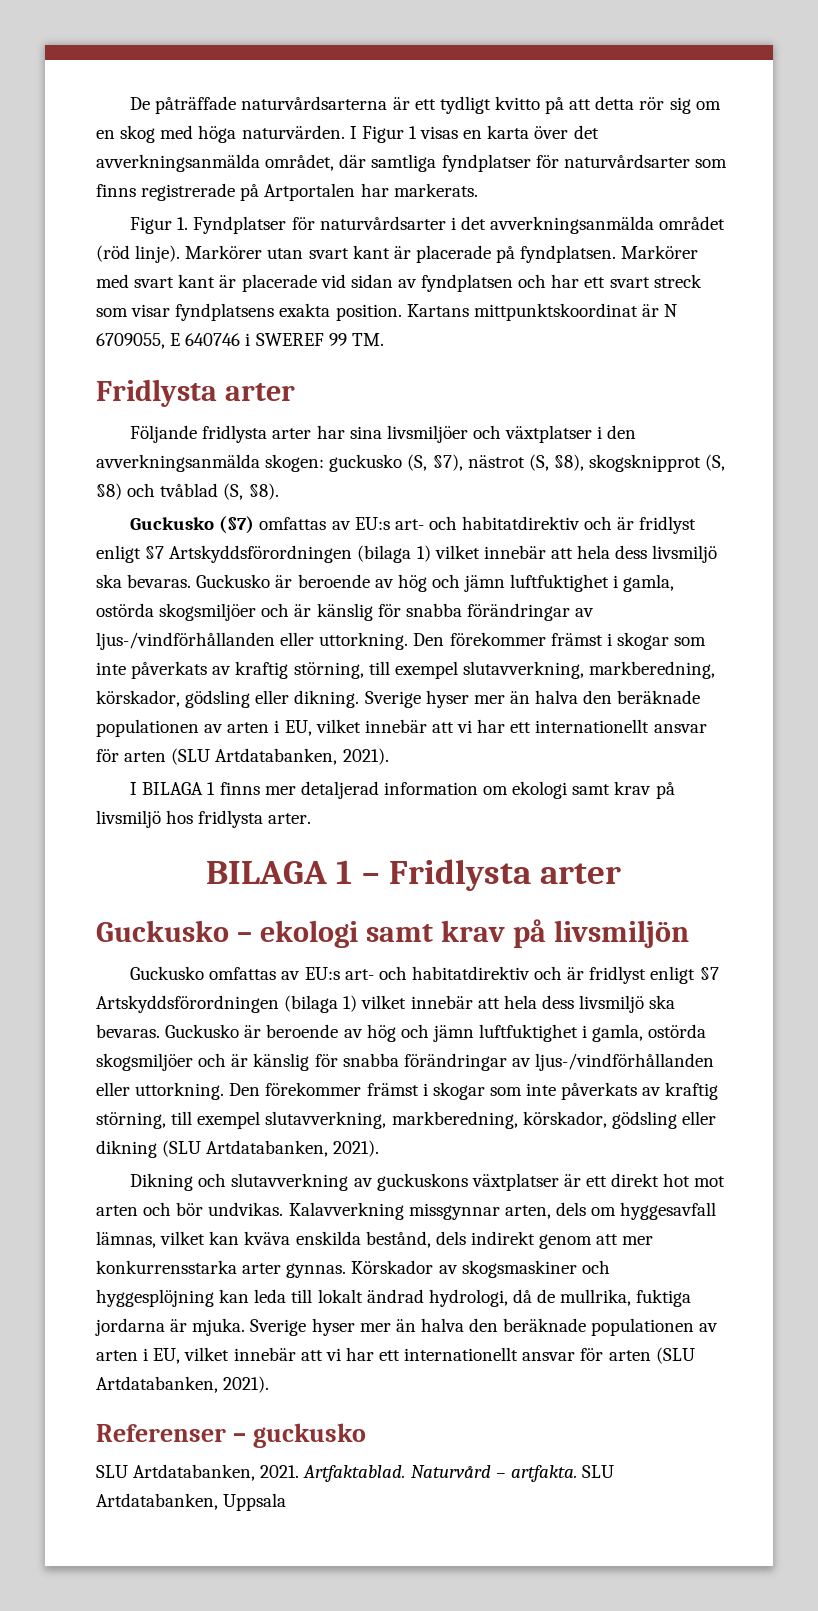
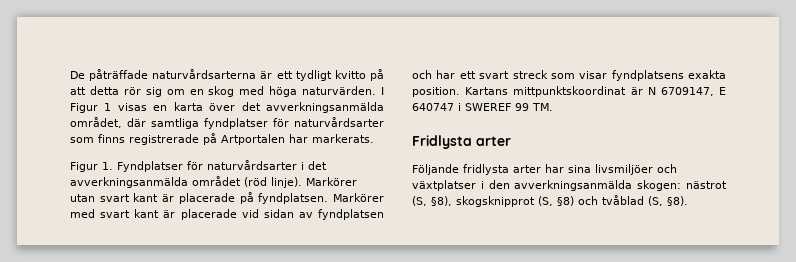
- Kartans mittpunktskoordinat är N 6709055, E 640746 i SWEREF 99 TM.
+ Kartans mittpunktskoordinat är N 6709147, E 640747 i SWEREF 99 TM.
- Följande fridlysta arter har sina livsmiljöer och växtplatser i den avverkningsanmälda skogen: guckusko (S, §7), nästrot (S, §8), skogsknipprot (S, §8) och tvåblad (S, §8).
+ Följande fridlysta arter har sina livsmiljöer och växtplatser i den avverkningsanmälda skogen: nästrot (S, §8), skogsknipprot (S, §8) och tvåblad (S, §8).
- Guckusko (§7) omfattas av EU:s art- och habitatdirektiv och är fridlyst enligt §7 Artskyddsförordningen (bilaga 1) vilket innebär att hela dess livsmiljö ska bevaras. Guckusko är beroende av hög och jämn luftfuktighet i gamla, ostörda skogsmiljöer och är känslig för snabba förändringar av ljus-/vindförhållanden eller uttorkning. Den förekommer främst i skogar som inte påverkats av kraftig störning, till exempel slutavverkning, markberedning, körskador, gödsling eller dikning. Sverige hyser mer än halva den beräknade populationen av arten i EU, vilket innebär att vi har ett internationellt ansvar för arten (SLU Artdatabanken, 2021).
- I BILAGA 1 finns mer detaljerad information om ekologi samt krav på livsmiljö hos fridlysta arter.
- BILAGA 1 – Fridlysta arter
- Guckusko – ekologi samt krav på livsmiljön
- Guckusko omfattas av EU:s art- och habitatdirektiv och är fridlyst enligt §7 Artskyddsförordningen (bilaga 1) vilket innebär att hela dess livsmiljö ska bevaras. Guckusko är beroende av hög och jämn luftfuktighet i gamla, ostörda skogsmiljöer och är känslig för snabba förändringar av ljus-/vindförhållanden eller uttorkning. Den förekommer främst i skogar som inte påverkats av kraftig störning, till exempel slutavverkning, markberedning, körskador, gödsling eller dikning (SLU Artdatabanken, 2021).
- Dikning och slutavverkning av guckuskons växtplatser är ett direkt hot mot arten och bör undvikas. Kalavverkning missgynnar arten, dels om hyggesavfall lämnas, vilket kan kväva enskilda bestånd, dels indirekt genom att mer konkurrensstarka arter gynnas. Körskador av skogsmaskiner och hyggesplöjning kan leda till lokalt ändrad hydrologi, då de mullrika, fuktiga jordarna är mjuka. Sverige hyser mer än halva den beräknade populationen av arten i EU, vilket innebär att vi har ett internationellt ansvar för arten (SLU Artdatabanken, 2021).
- Referenser – guckusko
- SLU Artdatabanken, 2021. Artfaktablad. Naturvård – artfakta. SLU Artdatabanken, Uppsala

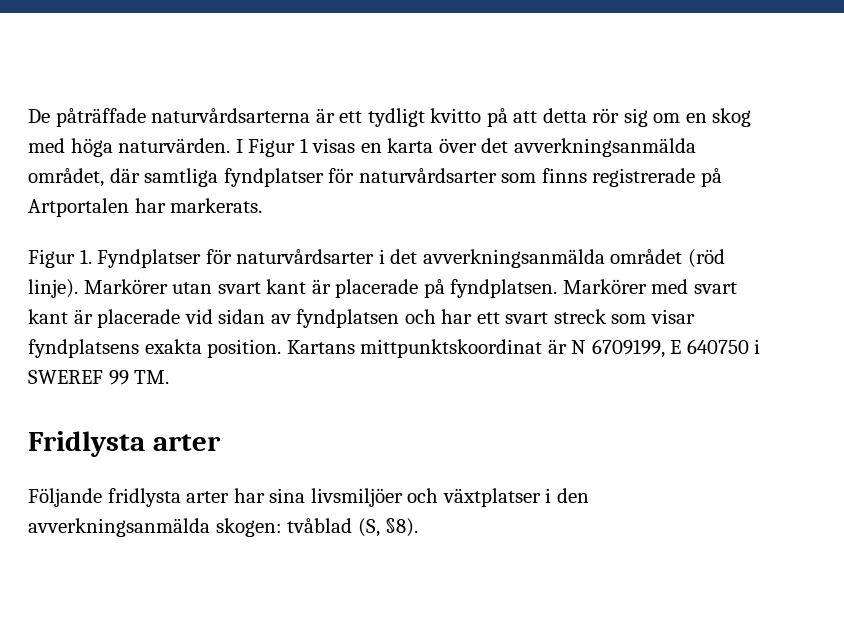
- Kartans mittpunktskoordinat är N 6709147, E 640747 i SWEREF 99 TM.
+ Kartans mittpunktskoordinat är N 6709199, E 640750 i SWEREF 99 TM.
- Följande fridlysta arter har sina livsmiljöer och växtplatser i den avverkningsanmälda skogen: nästrot (S, §8), skogsknipprot (S, §8) och tvåblad (S, §8).
+ Följande fridlysta arter har sina livsmiljöer och växtplatser i den avverkningsanmälda skogen: tvåblad (S, §8).

